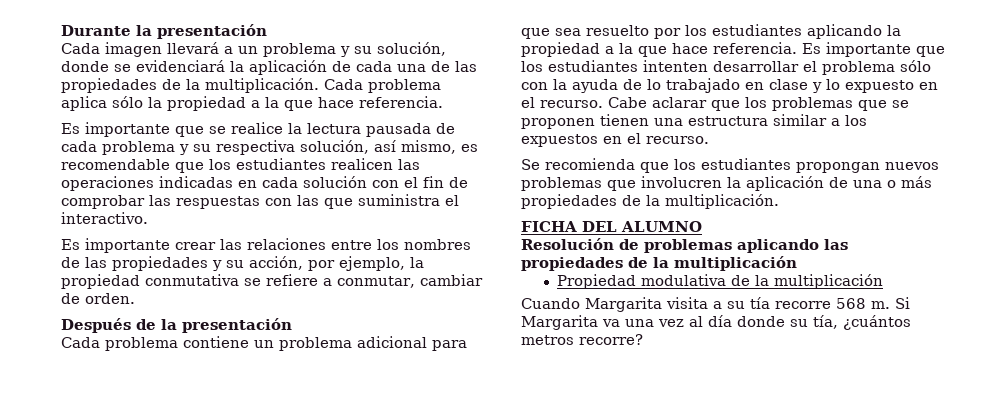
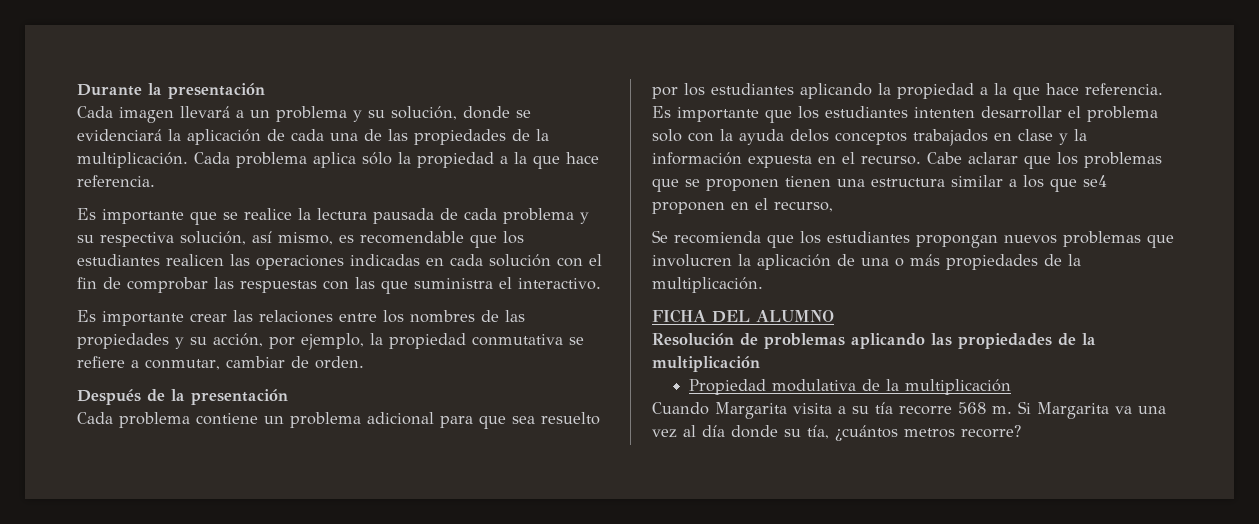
- Es importante que los estudiantes intenten desarrollar el problema sólo con la ayuda de lo trabajado en clase y lo expuesto en el recurso.
+ Es importante que los estudiantes intenten desarrollar el problema solo con la ayuda delos conceptos trabajados en clase y la información expuesta en el recurso.
- Cabe aclarar que los problemas que se proponen tienen una estructura similar a los expuestos en el recurso.
+ Cabe aclarar que los problemas que se proponen tienen una estructura similar a los que se4 proponen en el recurso,

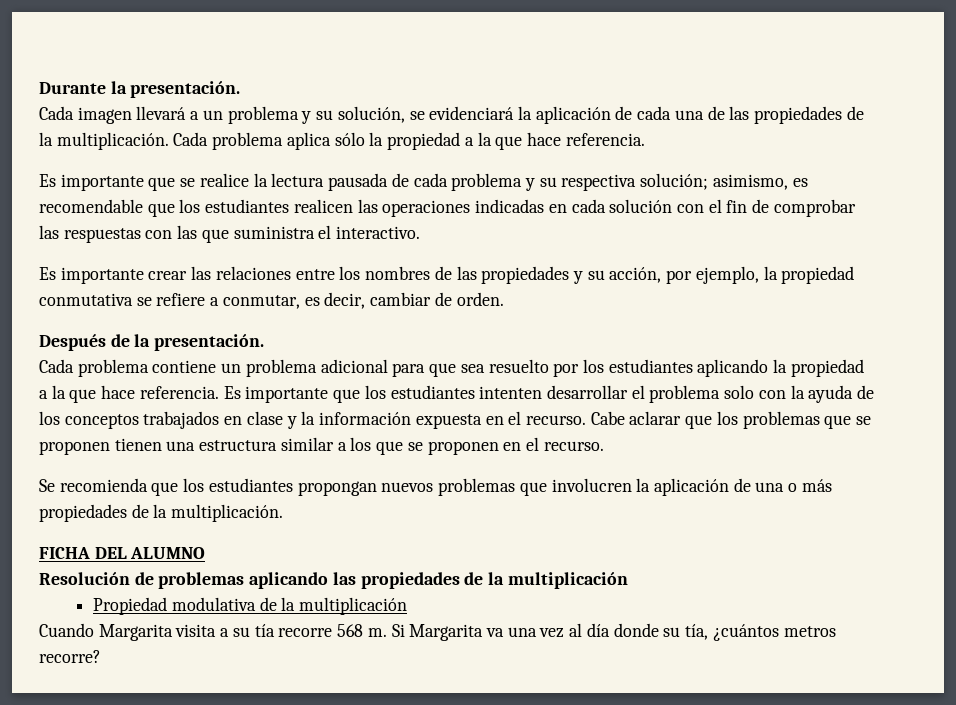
- Durante la presentación
+ Durante la presentación.
- Cada imagen llevará a un problema y su solución, donde se evidenciará la aplicación de cada una de las propiedades de la multiplicación.
+ Cada imagen llevará a un problema y su solución, se evidenciará la aplicación de cada una de las propiedades de la multiplicación.
- Es importante que se realice la lectura pausada de cada problema y su respectiva solución, así mismo, es recomendable que los estudiantes realicen las operaciones indicadas en cada solución con el fin de comprobar las respuestas con las que suministra el interactivo.
+ Es importante que se realice la lectura pausada de cada problema y su respectiva solución; asimismo, es recomendable que los estudiantes realicen las operaciones indicadas en cada solución con el fin de comprobar las respuestas con las que suministra el interactivo.
- Es importante crear las relaciones entre los nombres de las propiedades y su acción, por ejemplo, la propiedad conmutativa se refiere a conmutar, cambiar de orden.
+ Es importante crear las relaciones entre los nombres de las propiedades y su acción, por ejemplo, la propiedad conmutativa se refiere a conmutar, es decir, cambiar de orden.
- Después de la presentación
+ Después de la presentación.
- Es importante que los estudiantes intenten desarrollar el problema solo con la ayuda delos conceptos trabajados en clase y la información expuesta en el recurso.
+ Es importante que los estudiantes intenten desarrollar el problema solo con la ayuda de los conceptos trabajados en clase y la información expuesta en el recurso.
- Cabe aclarar que los problemas que se proponen tienen una estructura similar a los que se4 proponen en el recurso,
+ Cabe aclarar que los problemas que se proponen tienen una estructura similar a los que se proponen en el recurso.

